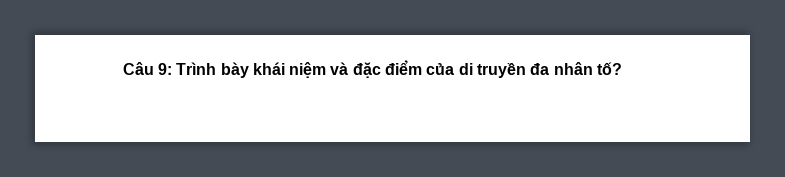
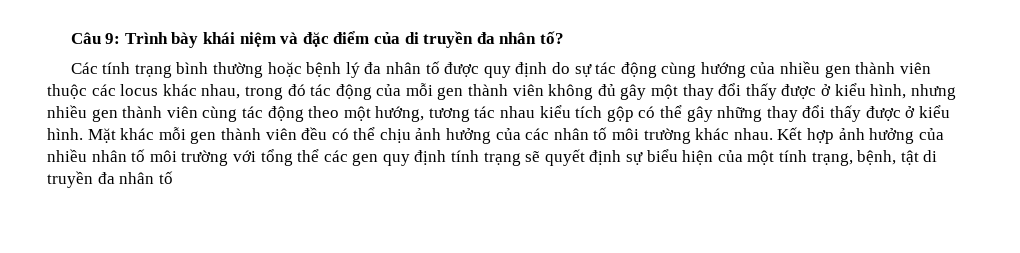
+ Các tính trạng bình thường hoặc bệnh lý đa nhân tố được quy định do sự tác động cùng hướng của nhiều gen thành viên thuộc các locus khác nhau, trong đó tác động của mỗi gen thành viên không đủ gây một thay đổi thấy được ở kiểu hình, nhưng nhiều gen thành viên cùng tác động theo một hướng, tương tác nhau kiểu tích gộp có thể gây những thay đổi thấy được ở kiểu hình. Mặt khác mỗi gen thành viên đều có thể chịu ảnh hưởng của các nhân tố môi trường khác nhau. Kết hợp ảnh hưởng của nhiều nhân tố môi trường với tổng thể các gen quy định tính trạng sẽ quyết định sự biểu hiện của một tính trạng, bệnh, tật di truyền đa nhân tố

